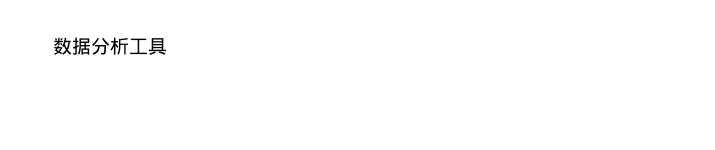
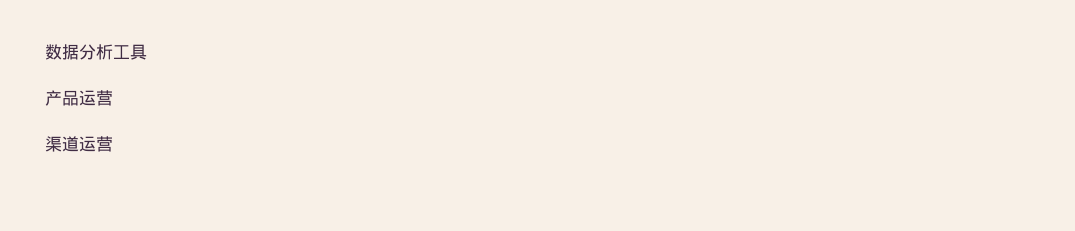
+ 产品运营
+ 渠道运营

